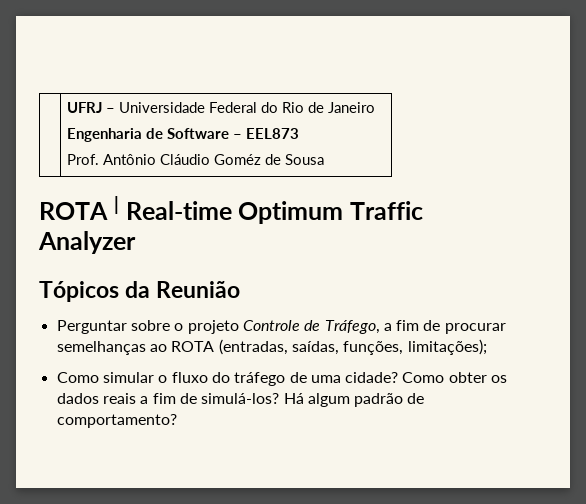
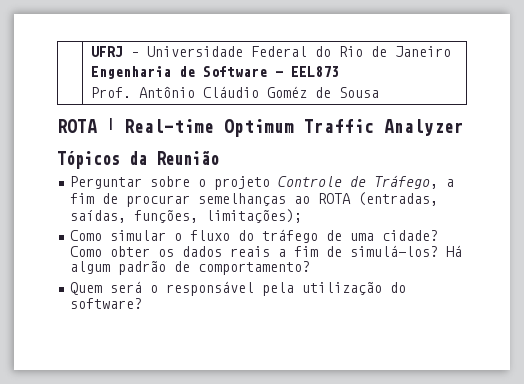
+ Quem será o responsável pela utilização do software?

